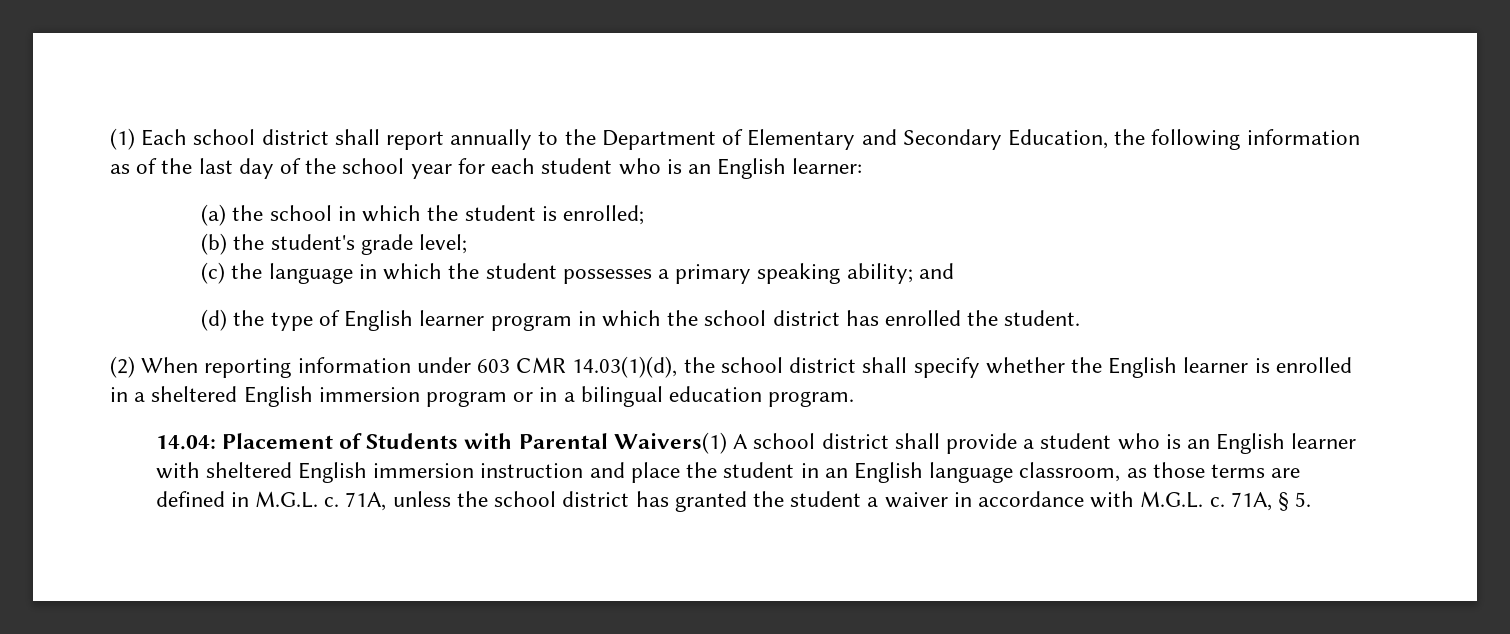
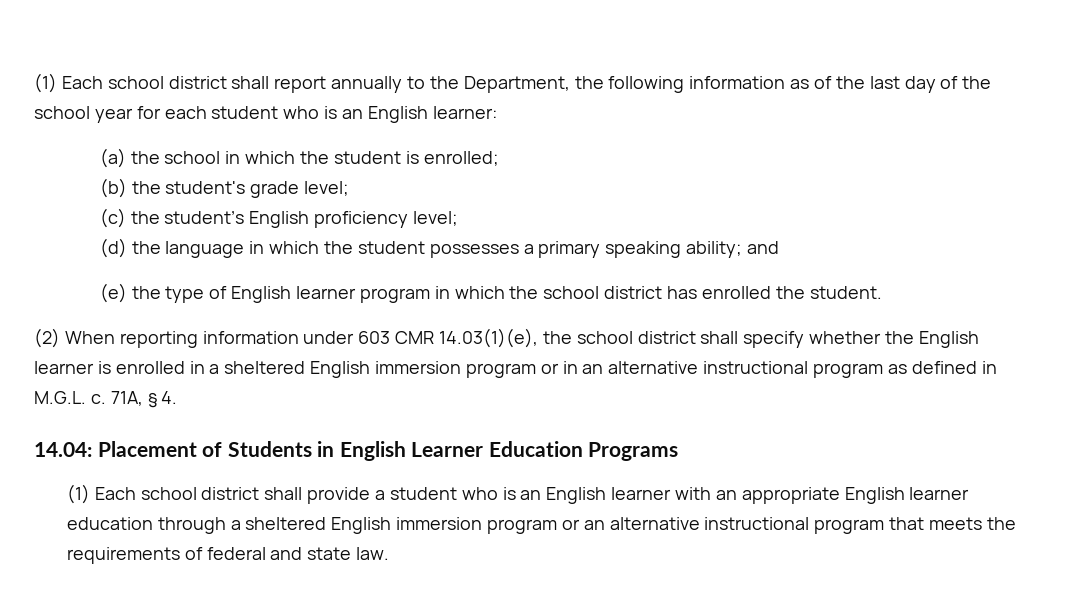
- (1) Each school district shall report annually to the Department of Elementary and Secondary Education, the following information as of the last day of the school year for each student who is an English learner:
+ (1) Each school district shall report annually to the Department, the following information as of the last day of the school year for each student who is an English learner:
- (c) the language in which the student possesses a primary speaking ability; and
+ (c) the student’s English proficiency level;
+ (d) the language in which the student possesses a primary speaking ability; and
- (d) the type of English learner program in which the school district has enrolled the student.
+ (e) the type of English learner program in which the school district has enrolled the student.
- (2) When reporting information under 603 CMR 14.03(1)(d), the school district shall specify whether the English learner is enrolled in a sheltered English immersion program or in a bilingual education program.
- 14.04: Placement of Students with Parental Waivers(1) A school district shall provide a student who is an English learner with sheltered English immersion instruction and place the student in an English language classroom, as those terms are defined in M.G.L. c. 71A, unless the school district has granted the student a waiver in accordance with M.G.L. c. 71A, § 5.
+ (2) When reporting information under 603 CMR 14.03(1)(e), the school district shall specify whether the English learner is enrolled in a sheltered English immersion program or in an alternative instructional program as defined in M.G.L. c. 71A, § 4.
+ 14.04: Placement of Students in English Learner Education Programs
+ (1) Each school district shall provide a student who is an English learner with an appropriate English learner education through a sheltered English immersion program or an alternative instructional program that meets the requirements of federal and state law.

